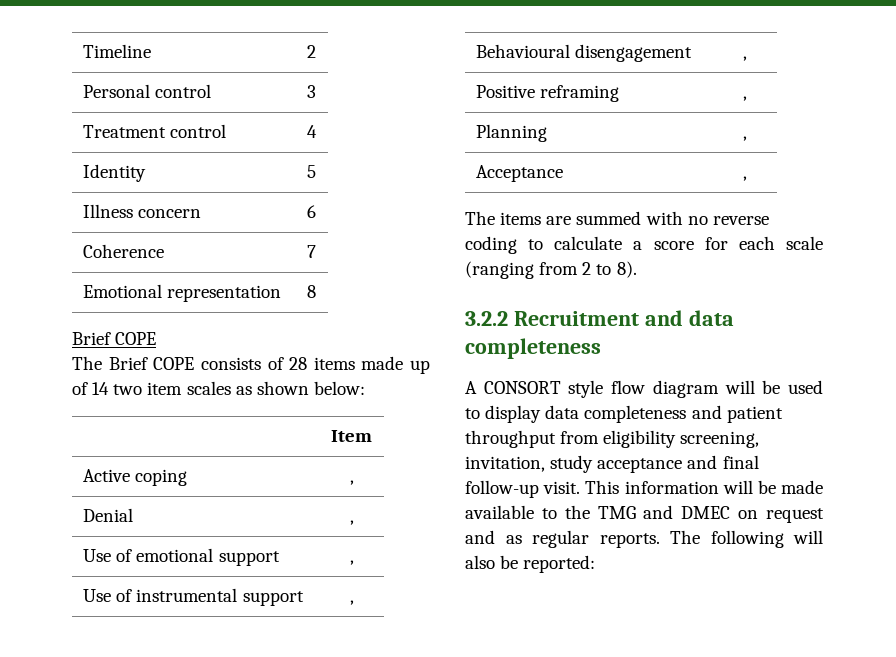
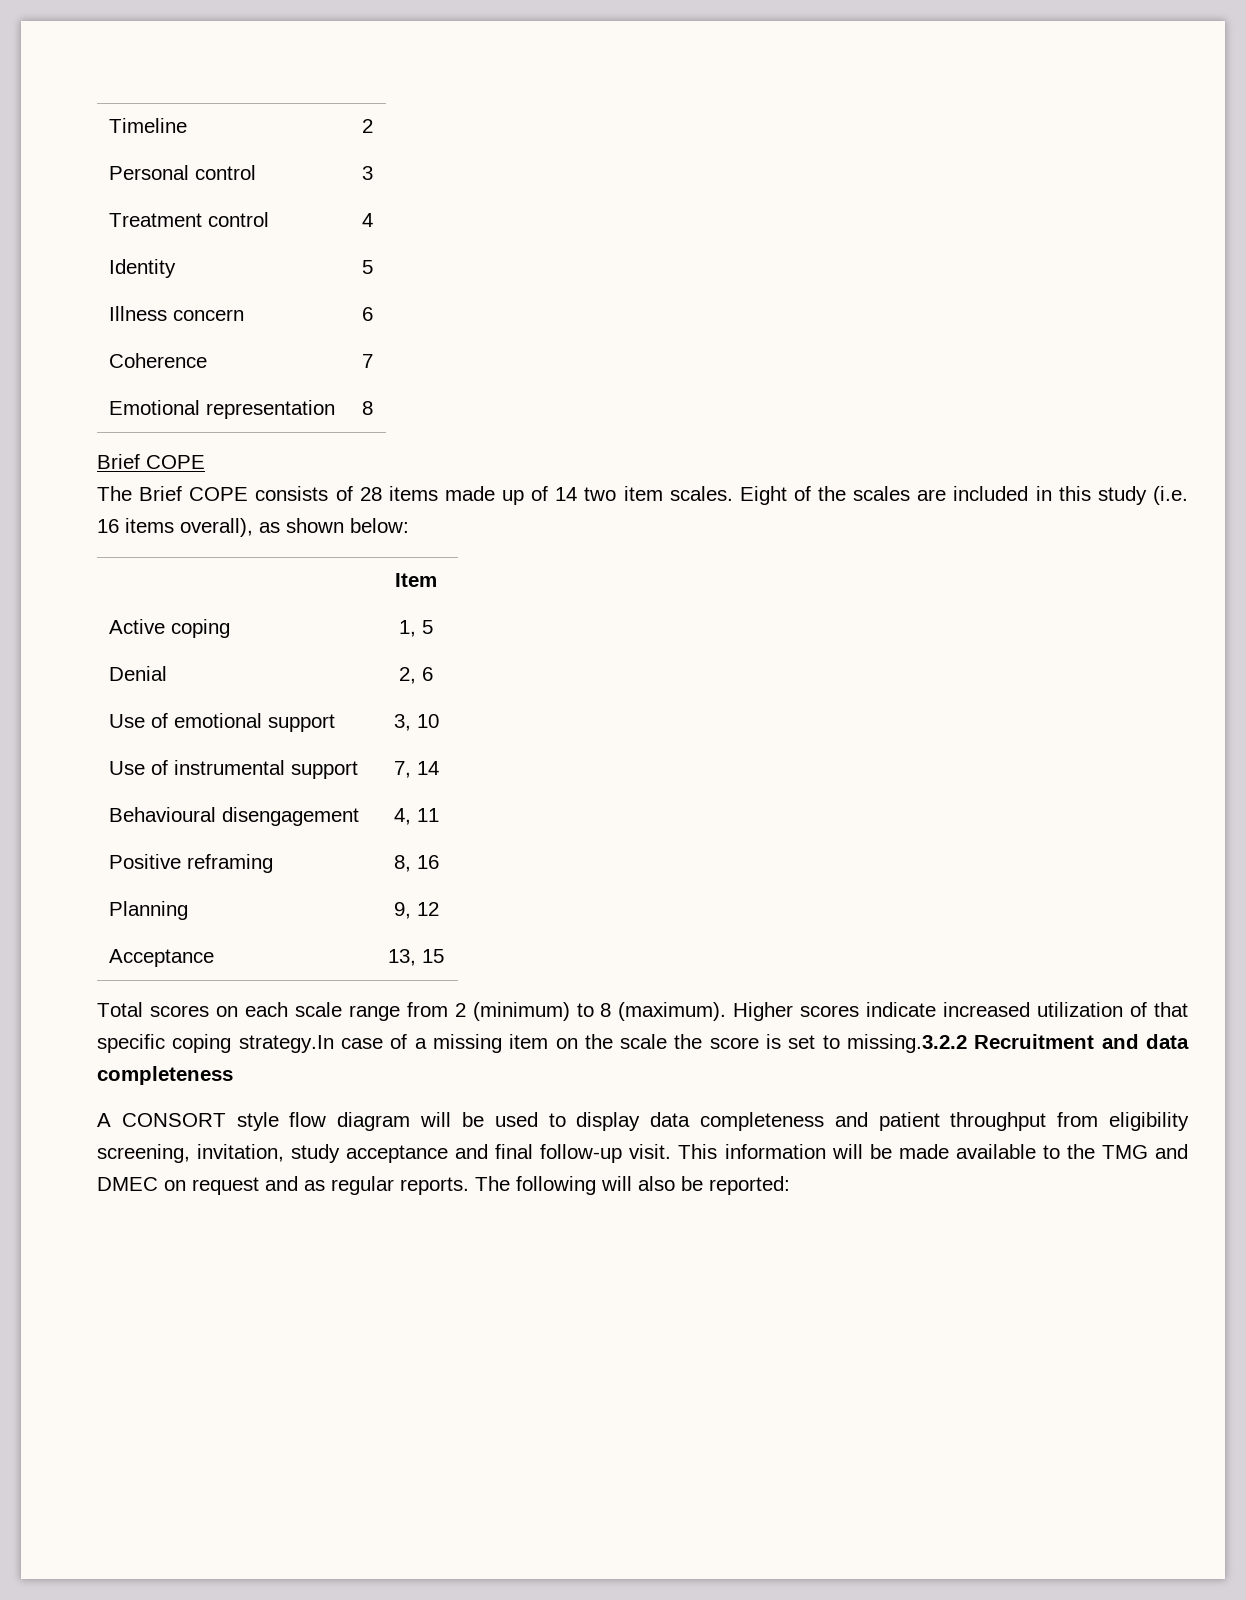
- The Brief COPE consists of 28 items made up of 14 two item scales as shown below:
+ The Brief COPE consists of 28 items made up of 14 two item scales. Eight of the scales are included in this study (i.e. 16 items overall), as shown below:
- Active coping | ,
+ Active coping | 1, 5
- Denial | ,
+ Denial | 2, 6
- Use of emotional support | ,
+ Use of emotional support | 3, 10
- Use of instrumental support | ,
+ Use of instrumental support | 7, 14
- Behavioural disengagement | ,
+ Behavioural disengagement | 4, 11
- Positive reframing | ,
+ Positive reframing | 8, 16
- Planning | ,
+ Planning | 9, 12
- Acceptance | ,
- The items are summed with no reverse coding to calculate a score for each scale (ranging from 2 to 8).
- 3.2.2 Recruitment and data completeness
+ Acceptance | 13, 15
+ Total scores on each scale range from 2 (minimum) to 8 (maximum). Higher scores indicate increased utilization of that specific coping strategy.In case of a missing item on the scale the score is set to missing.3.2.2 Recruitment and data completeness

